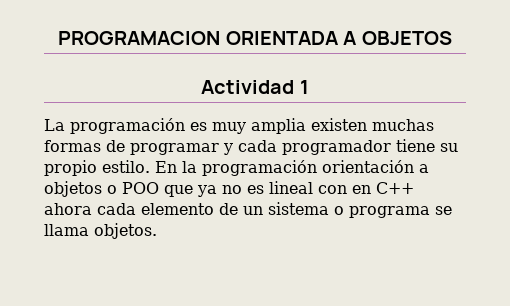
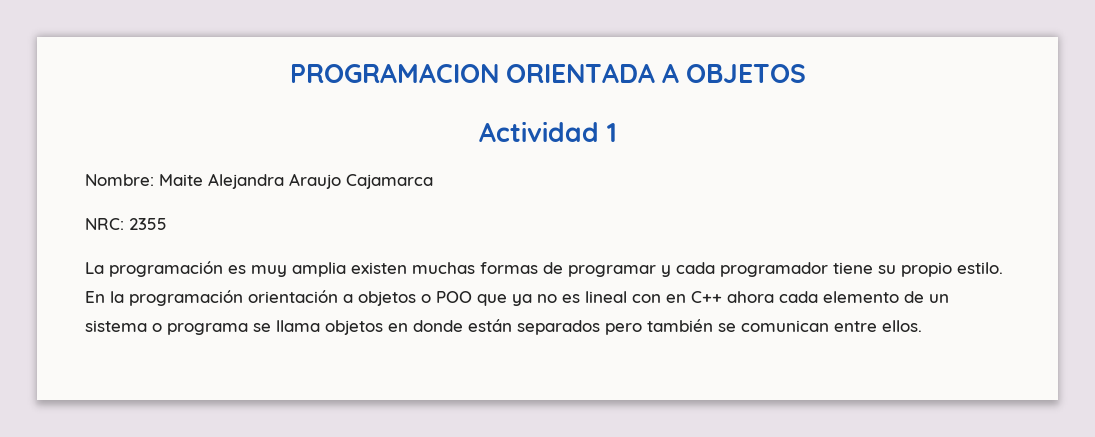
+ Nombre: Maite Alejandra Araujo Cajamarca
+ NRC: 2355
- En la programación orientación a objetos o POO que ya no es lineal con en C++ ahora cada elemento de un sistema o programa se llama objetos.
+ En la programación orientación a objetos o POO que ya no es lineal con en C++ ahora cada elemento de un sistema o programa se llama objetos en donde están separados pero también se comunican entre ellos.

